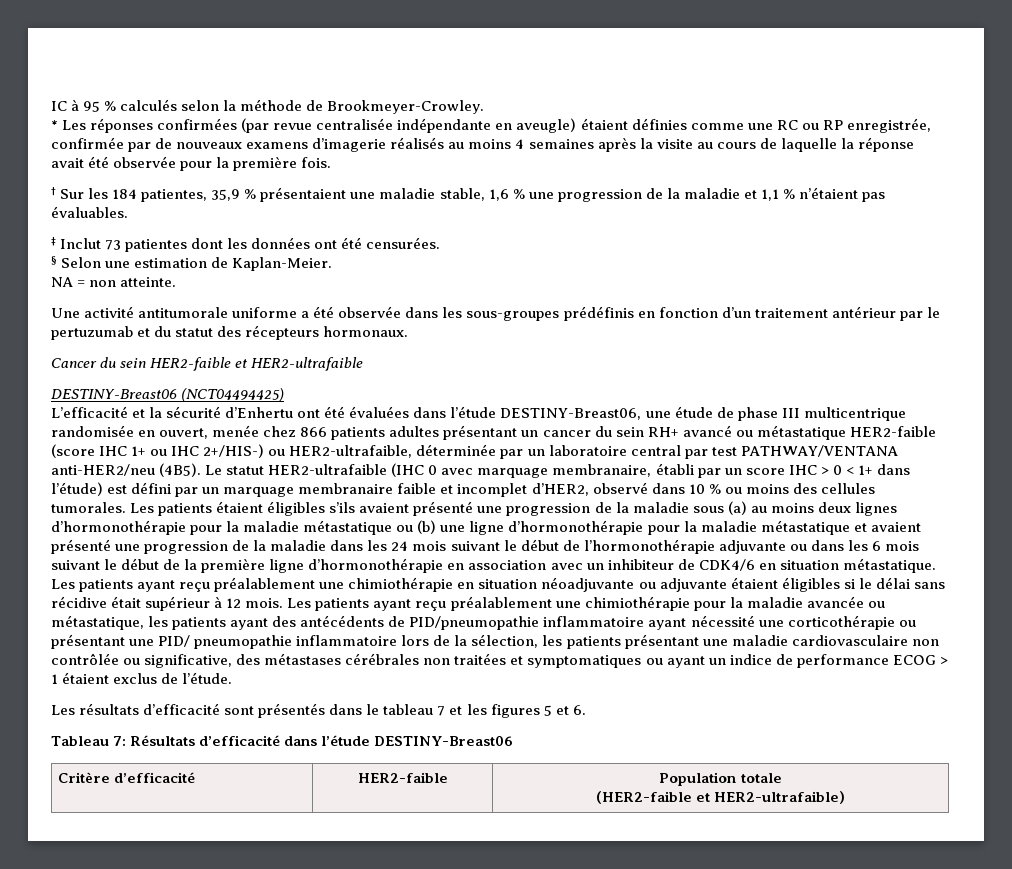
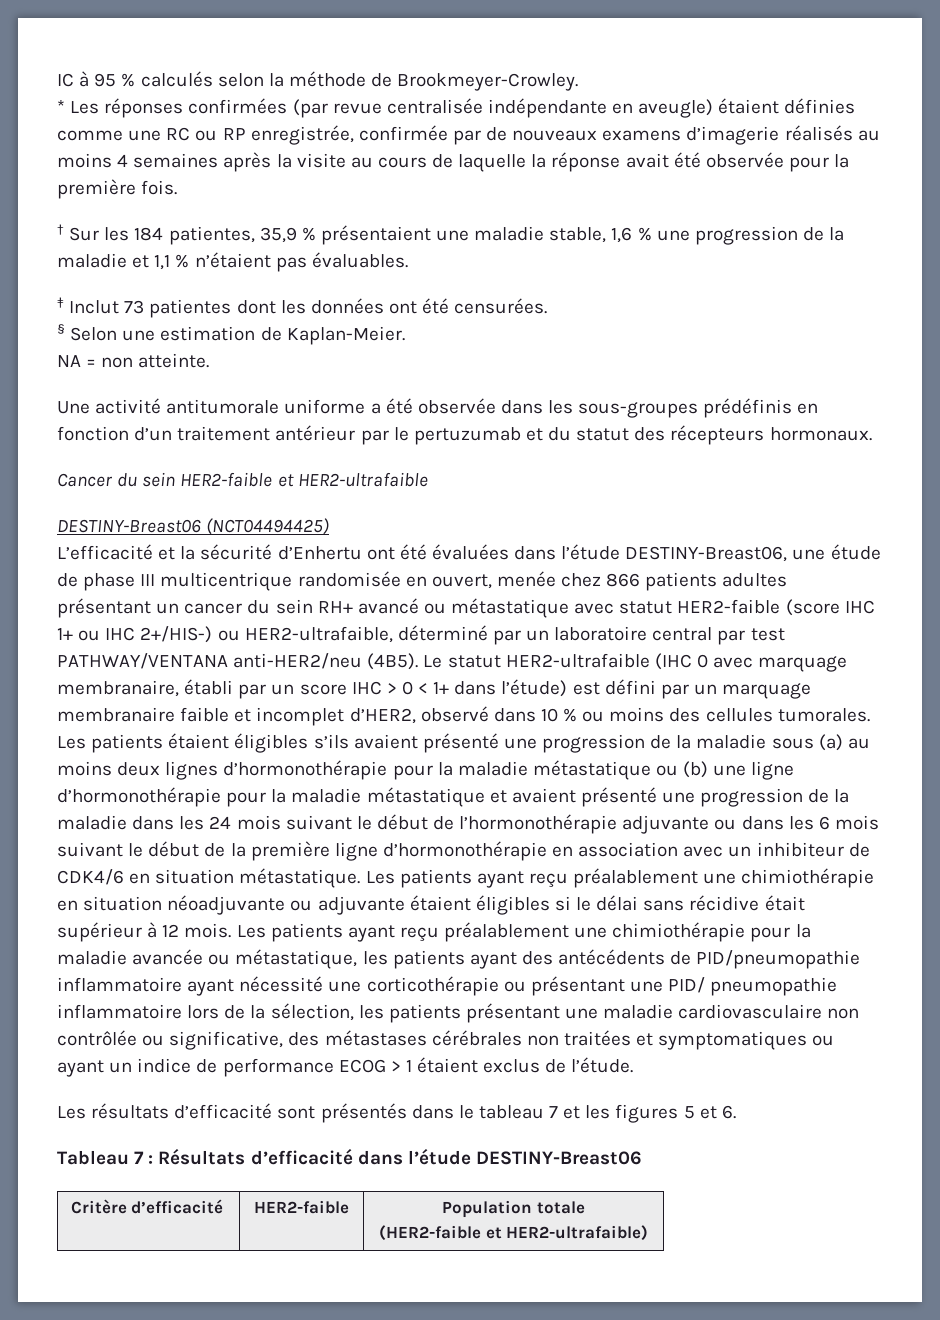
- L’efficacité et la sécurité d’Enhertu ont été évaluées dans l’étude DESTINY-Breast06, une étude de phase III multicentrique randomisée en ouvert, menée chez 866 patients adultes présentant un cancer du sein RH+ avancé ou métastatique HER2-faible (score IHC 1+ ou IHC 2+/HIS-) ou HER2-ultrafaible, déterminée par un laboratoire central par test PATHWAY/VENTANA anti-HER2/neu (4B5).
+ L’efficacité et la sécurité d’Enhertu ont été évaluées dans l’étude DESTINY-Breast06, une étude de phase III multicentrique randomisée en ouvert, menée chez 866 patients adultes présentant un cancer du sein RH+ avancé ou métastatique avec statut HER2-faible (score IHC 1+ ou IHC 2+/HIS-) ou HER2-ultrafaible, déterminé par un laboratoire central par test PATHWAY/VENTANA anti-HER2/neu (4B5).
- Tableau 7: Résultats d’efficacité dans l’étude DESTINY-Breast06
+ Tableau 7 : Résultats d’efficacité dans l’étude DESTINY-Breast06

